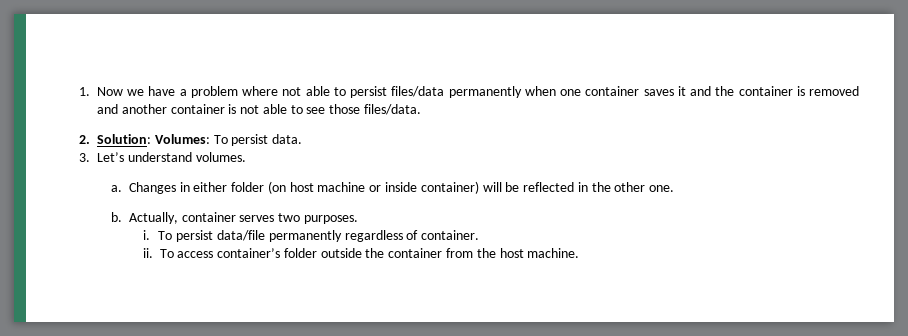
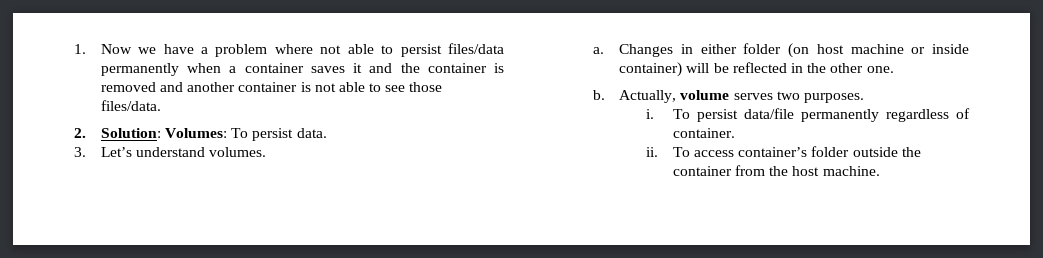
- 1. Now we have a problem where not able to persist files/data permanently when one container saves it and the container is removed and another container is not able to see those files/data.
+ 1. Now we have a problem where not able to persist files/data permanently when a container saves it and the container is removed and another container is not able to see those files/data.
- Actually, container serves two purposes.
+ Actually, volume serves two purposes.

